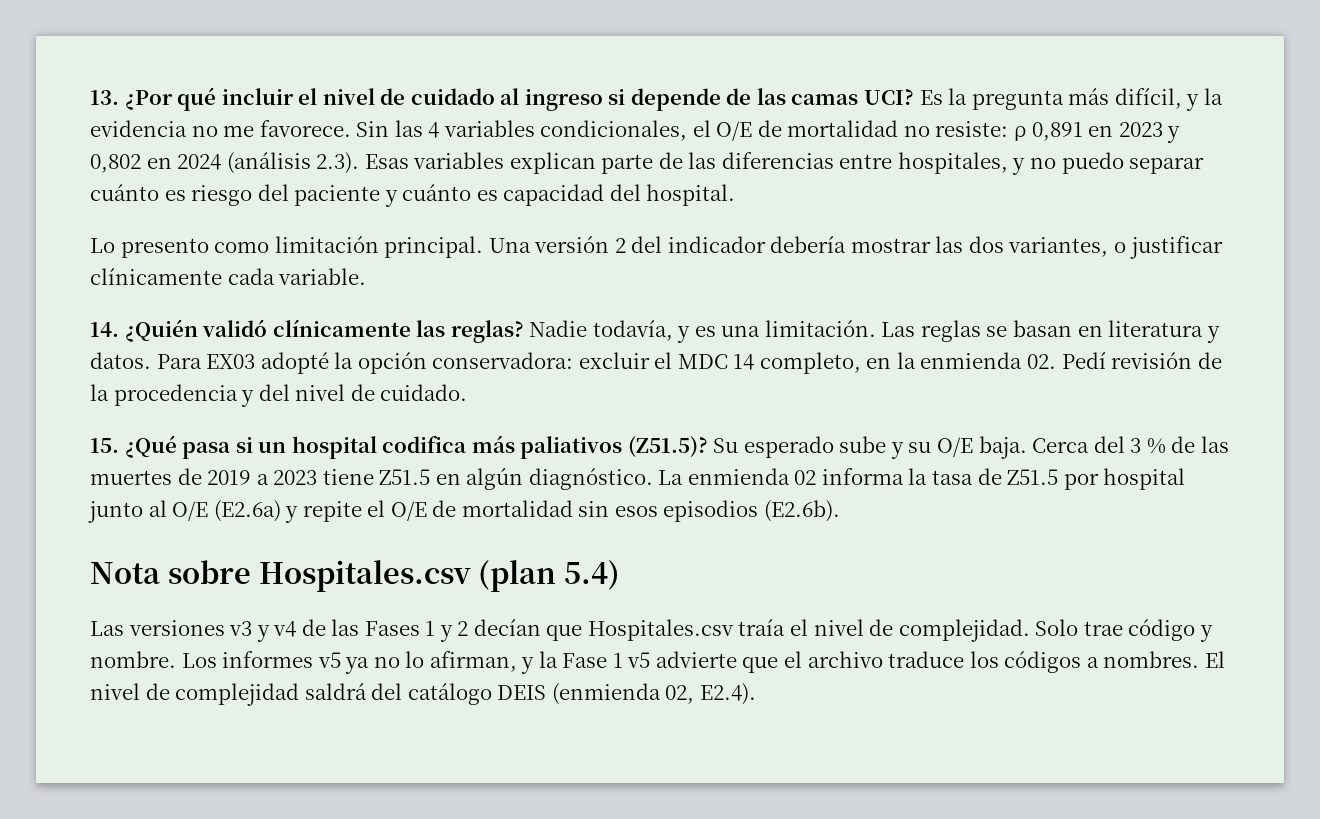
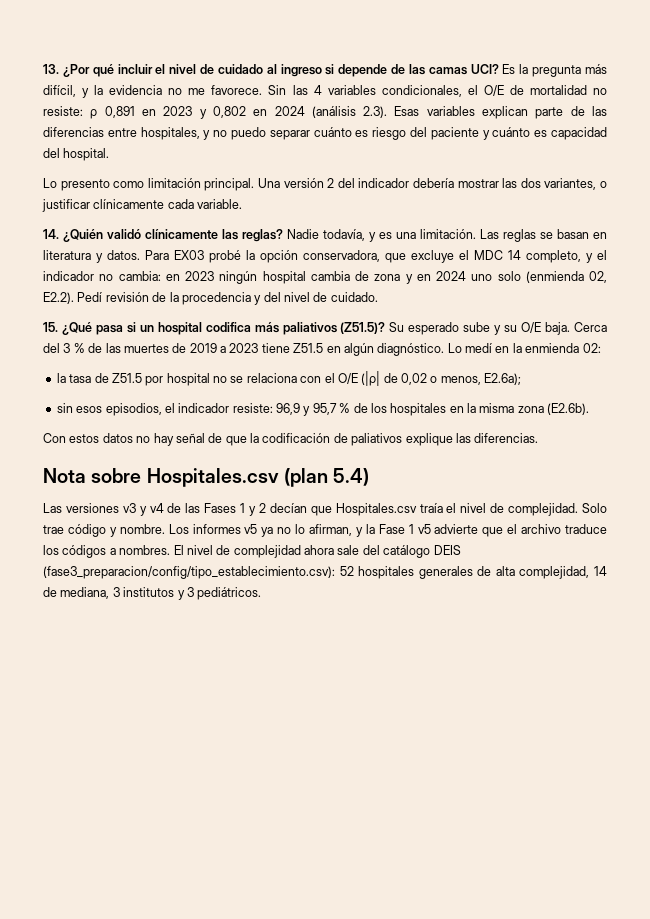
- Para EX03 adopté la opción conservadora: excluir el MDC 14 completo, en la enmienda 02. Pedí revisión de la procedencia y del nivel de cuidado.
+ Para EX03 probé la opción conservadora, que excluye el MDC 14 completo, y el indicador no cambia: en 2023 ningún hospital cambia de zona y en 2024 uno solo (enmienda 02, E2.2). Pedí revisión de la procedencia y del nivel de cuidado.
- La enmienda 02 informa la tasa de Z51.5 por hospital junto al O/E (E2.6a) y repite el O/E de mortalidad sin esos episodios (E2.6b).
+ Lo medí en la enmienda 02:
+ la tasa de Z51.5 por hospital no se relaciona con el O/E (|ρ| de 0,02 o menos, E2.6a);
+ sin esos episodios, el indicador resiste: 96,9 y 95,7 % de los hospitales en la misma zona (E2.6b).
+ Con estos datos no hay señal de que la codificación de paliativos explique las diferencias.
- El nivel de complejidad saldrá del catálogo DEIS (enmienda 02, E2.4).
+ El nivel de complejidad ahora sale del catálogo DEIS (fase3_preparacion/config/tipo_establecimiento.csv): 52 hospitales generales de alta complejidad, 14 de mediana, 3 institutos y 3 pediátricos.

